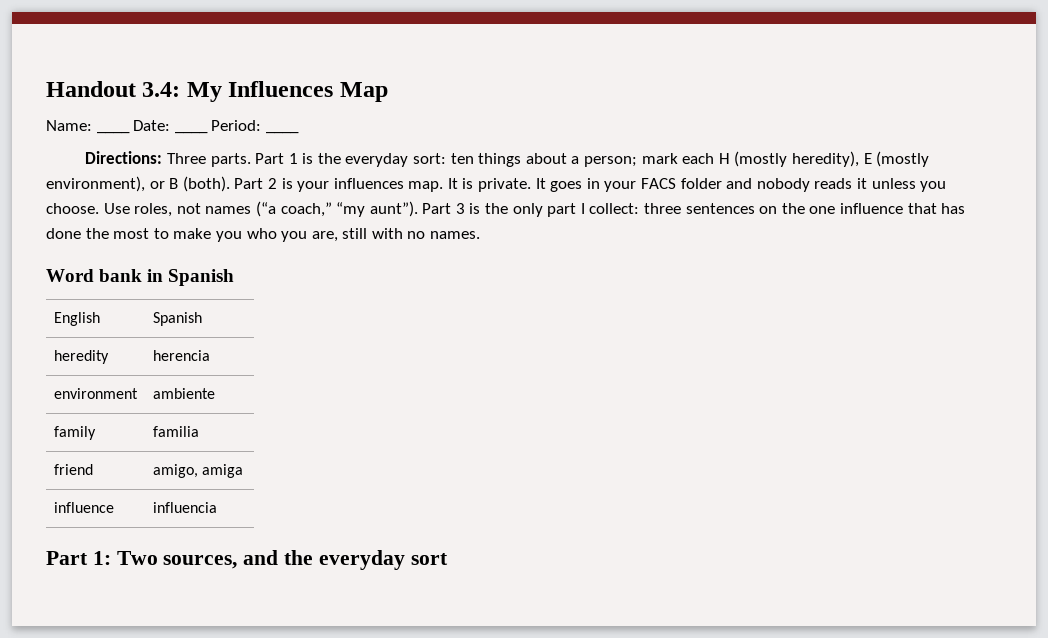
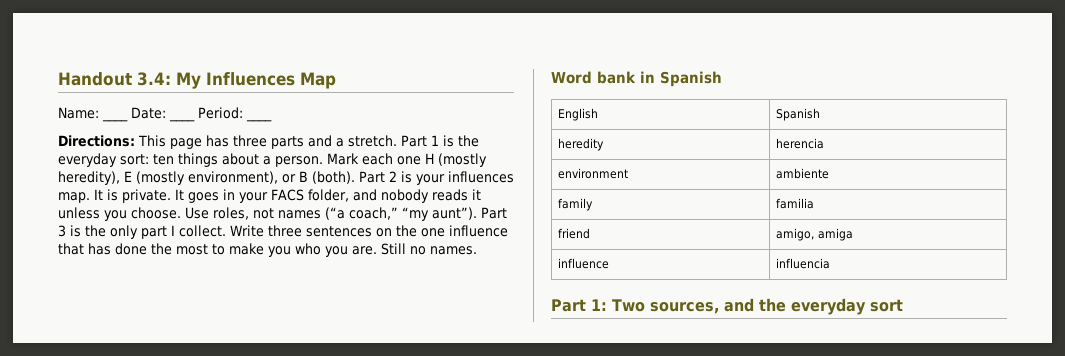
- Directions: Three parts.
+ Directions: This page has three parts and a stretch.
- Part 1 is the everyday sort: ten things about a person; mark each H (mostly heredity), E (mostly environment), or B (both).
+ Part 1 is the everyday sort: ten things about a person. Mark each one H (mostly heredity), E (mostly environment), or B (both).
- It goes in your FACS folder and nobody reads it unless you choose.
+ It goes in your FACS folder, and nobody reads it unless you choose.
- Part 3 is the only part I collect: three sentences on the one influence that has done the most to make you who you are, still with no names.
+ Part 3 is the only part I collect. Write three sentences on the one influence that has done the most to make you who you are. Still no names.

